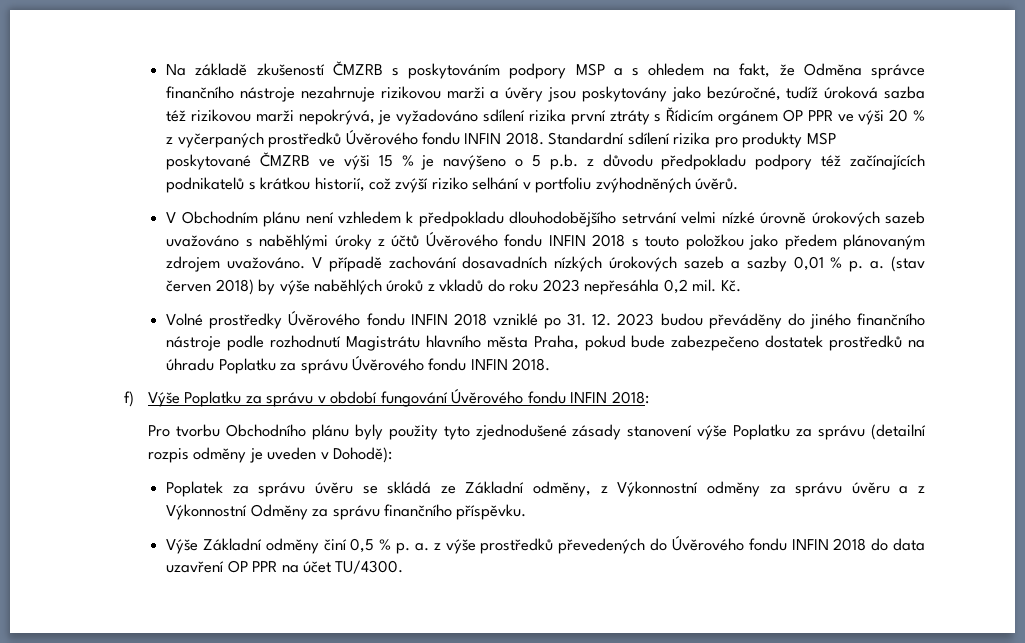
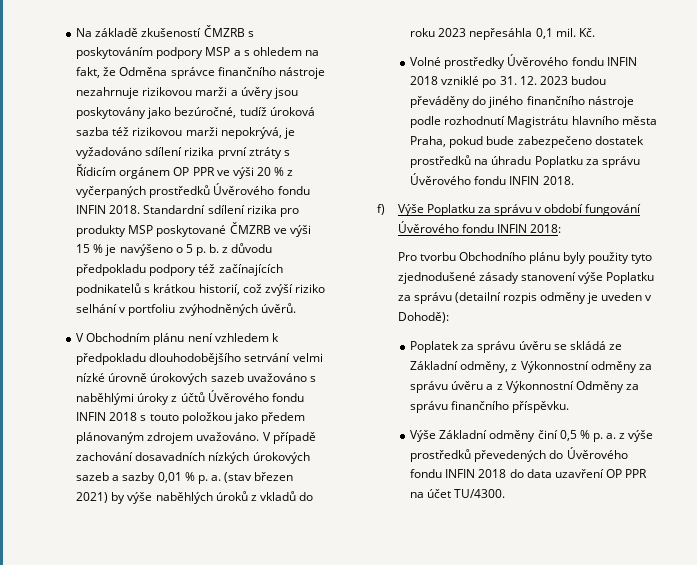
- Standardní sdílení rizika pro produkty MSP poskytované ČMZRB ve výši 15 % je navýšeno o 5 p.b. z důvodu předpokladu podpory též začínajících podnikatelů s krátkou historií, což zvýší riziko selhání v portfoliu zvýhodněných úvěrů.
+ Standardní sdílení rizika pro produkty MSP poskytované ČMZRB ve výši 15 % je navýšeno o 5 p. b. z důvodu předpokladu podpory též začínajících podnikatelů s krátkou historií, což zvýší riziko selhání v portfoliu zvýhodněných úvěrů.
- (stav červen 2018) by výše naběhlých úroků z vkladů do roku 2023 nepřesáhla 0,2 mil.
+ (stav březen 2021) by výše naběhlých úroků z vkladů do roku 2023 nepřesáhla 0,1 mil.

